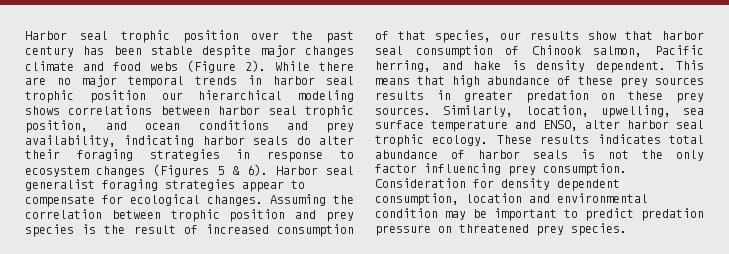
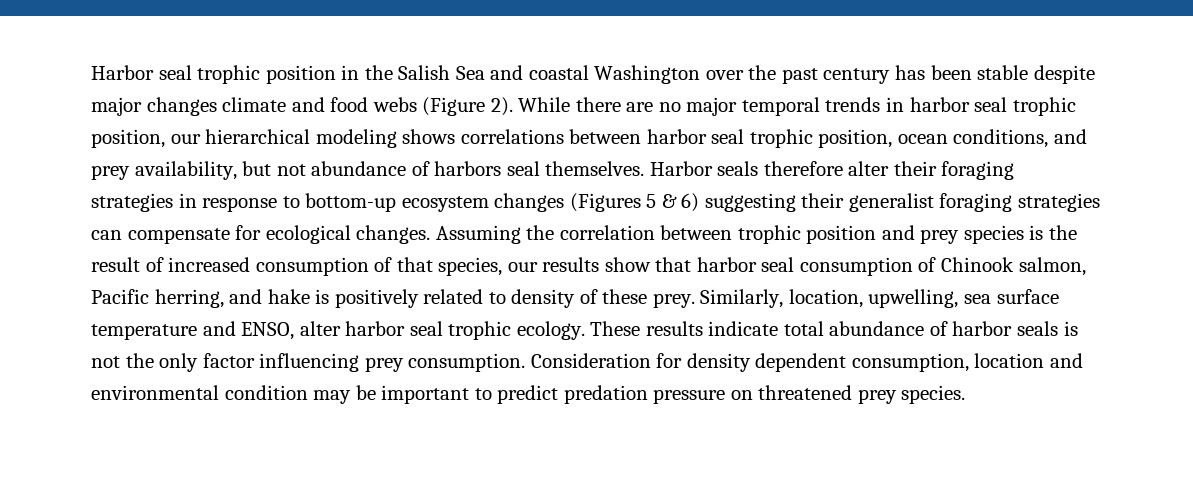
- Harbor seal trophic position over the past century has been stable despite major changes climate and food webs (Figure 2).
+ Harbor seal trophic position in the Salish Sea and coastal Washington over the past century has been stable despite major changes climate and food webs (Figure 2).
- While there are no major temporal trends in harbor seal trophic position our hierarchical modeling shows correlations between harbor seal trophic position, and ocean conditions and prey availability, indicating harbor seals do alter their foraging strategies in response to ecosystem changes (Figures 5 & 6). Harbor seal generalist foraging strategies appear to compensate for ecological changes.
+ While there are no major temporal trends in harbor seal trophic position, our hierarchical modeling shows correlations between harbor seal trophic position, ocean conditions, and prey availability, but not abundance of harbors seal themselves. Harbor seals therefore alter their foraging strategies in response to bottom-up ecosystem changes (Figures 5 & 6) suggesting their generalist foraging strategies can compensate for ecological changes.
- Assuming the correlation between trophic position and prey species is the result of increased consumption of that species, our results show that harbor seal consumption of Chinook salmon, Pacific herring, and hake is density dependent. This means that high abundance of these prey sources results in greater predation on these prey sources.
+ Assuming the correlation between trophic position and prey species is the result of increased consumption of that species, our results show that harbor seal consumption of Chinook salmon, Pacific herring, and hake is positively related to density of these prey.
- These results indicates total abundance of harbor seals is not the only factor influencing prey consumption.
+ These results indicate total abundance of harbor seals is not the only factor influencing prey consumption.

